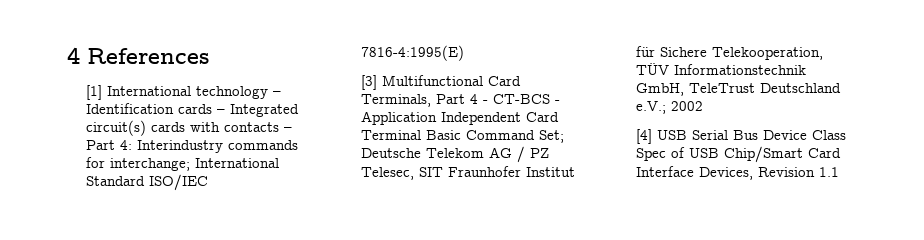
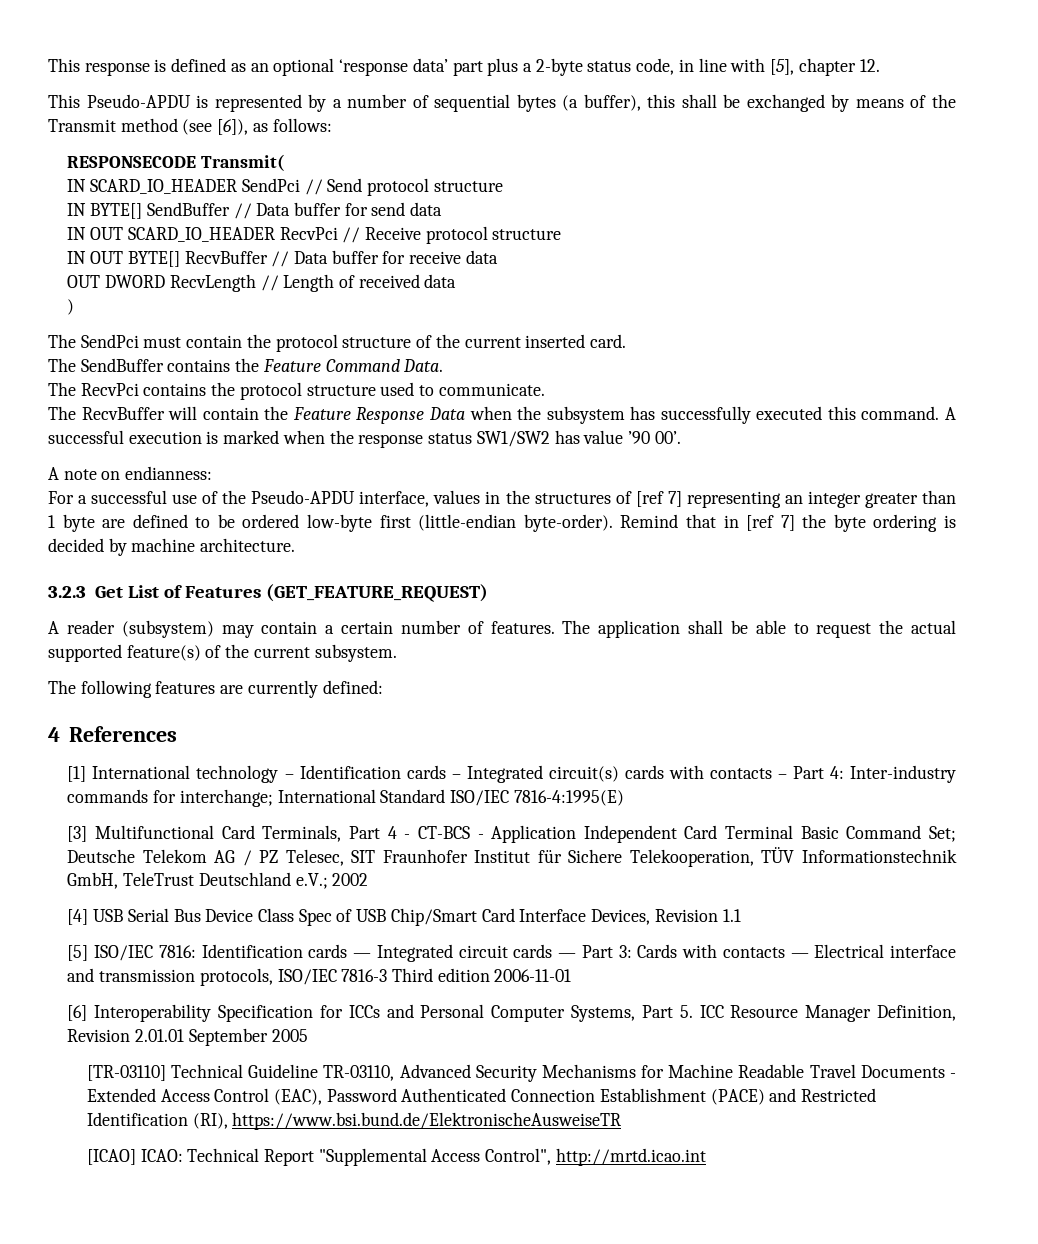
+ This response is defined as an optional ‘response data’ part plus a 2-byte status code, in line with [5], chapter 12.
+ This Pseudo-APDU is represented by a number of sequential bytes (a buffer), this shall be exchanged by means of the Transmit method (see [6]), as follows:
+ RESPONSECODE Transmit(
+ IN SCARD_IO_HEADER SendPci // Send protocol structure
+ IN BYTE[] SendBuffer // Data buffer for send data
+ IN OUT SCARD_IO_HEADER RecvPci // Receive protocol structure
+ IN OUT BYTE[] RecvBuffer // Data buffer for receive data
+ OUT DWORD RecvLength // Length of received data
+ )
+ The SendPci must contain the protocol structure of the current inserted card.
+ The SendBuffer contains the Feature Command Data.
+ The RecvPci contains the protocol structure used to communicate.
+ The RecvBuffer will contain the Feature Response Data when the subsystem has successfully executed this command. A successful execution is marked when the response status SW1/SW2 has value ’90 00’.
+ A note on endianness:
+ For a successful use of the Pseudo-APDU interface, values in the structures of [ref 7] representing an integer greater than 1 byte are defined to be ordered low-byte first (little-endian byte-order). Remind that in [ref 7] the byte ordering is decided by machine architecture.
+ 3.2.3 Get List of Features (GET_FEATURE_REQUEST)
+ A reader (subsystem) may contain a certain number of features. The application shall be able to request the actual supported feature(s) of the current subsystem.
+ The following features are currently defined:
- [1] International technology – Identification cards – Integrated circuit(s) cards with contacts – Part 4: Interindustry commands for interchange; International Standard ISO/IEC 7816-4:1995(E)
+ [1] International technology – Identification cards – Integrated circuit(s) cards with contacts – Part 4: Inter-industry commands for interchange; International Standard ISO/IEC 7816-4:1995(E)
+ [5] ISO/IEC 7816: Identification cards — Integrated circuit cards — Part 3: Cards with contacts — Electrical interface and transmission protocols, ISO/IEC 7816-3 Third edition 2006-11-01
+ [6] Interoperability Specification for ICCs and Personal Computer Systems, Part 5. ICC Resource Manager Definition, Revision 2.01.01 September 2005
+ [TR-03110] Technical Guideline TR-03110, Advanced Security Mechanisms for Machine Readable Travel Documents - Extended Access Control (EAC), Password Authenticated Connection Establishment (PACE) and Restricted Identification (RI), https://www.bsi.bund.de/ElektronischeAusweiseTR
+ [ICAO] ICAO: Technical Report "Supplemental Access Control", http://mrtd.icao.int

